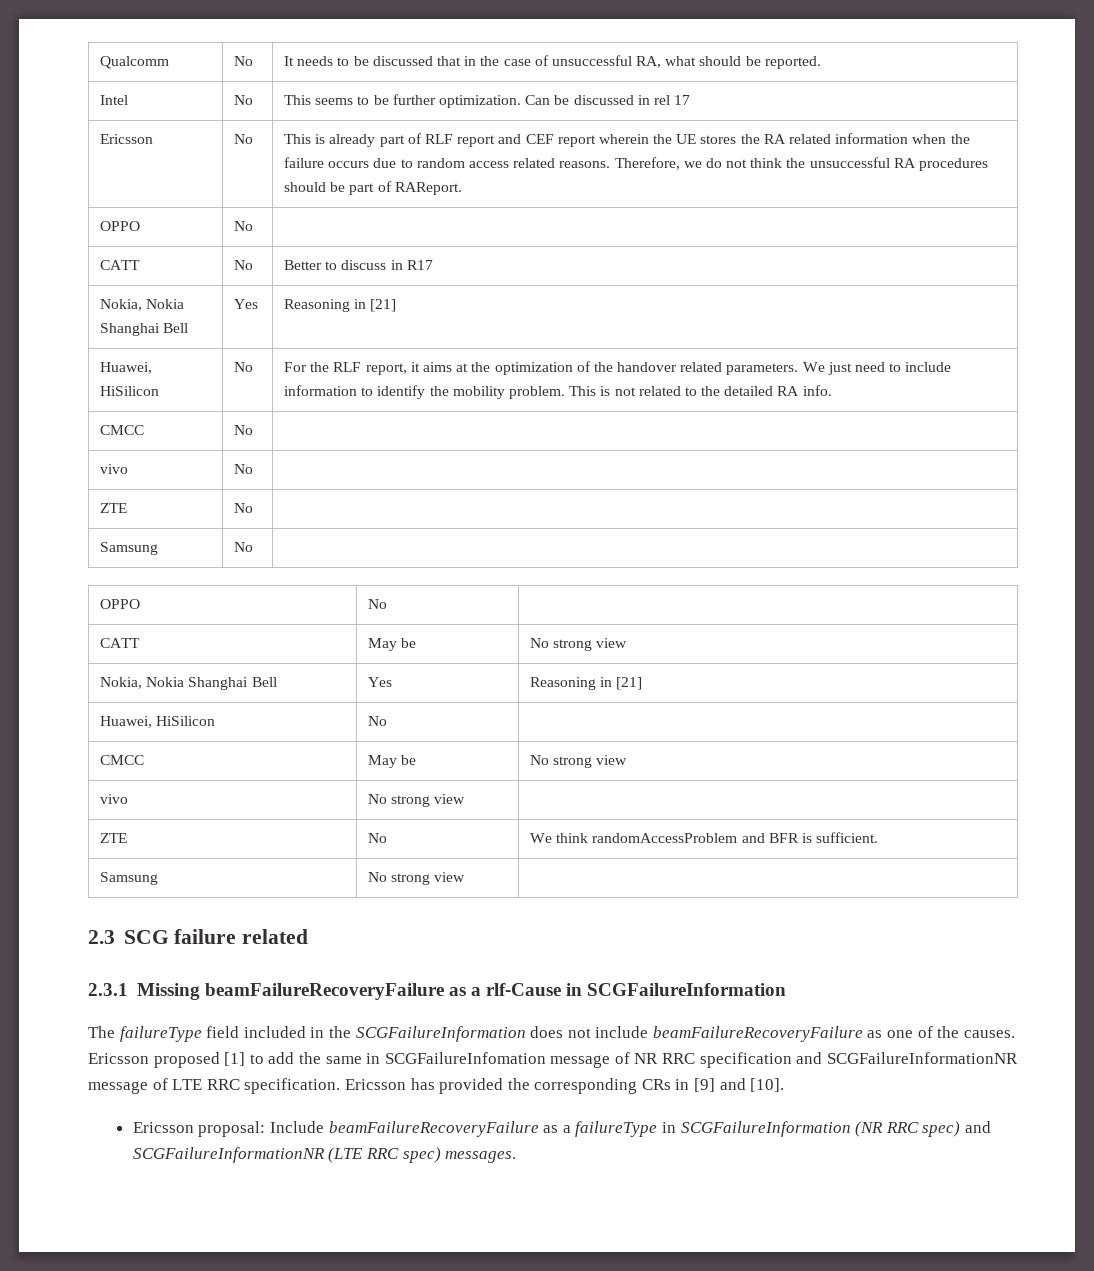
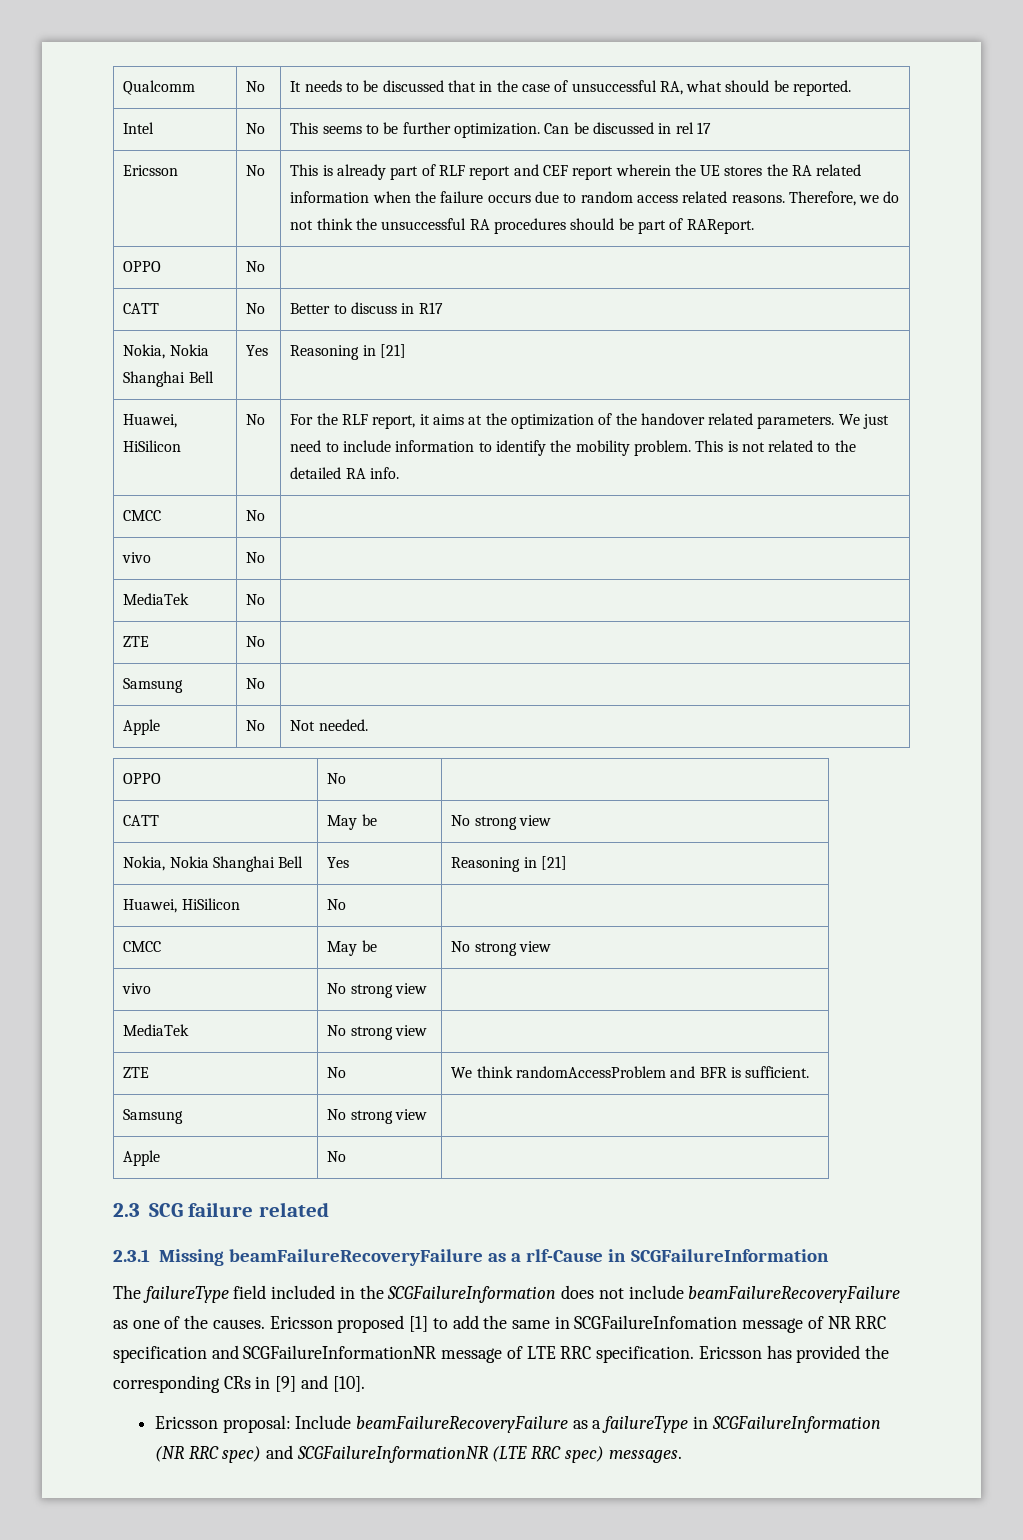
+ MediaTek | No |
+ Apple | No | Not needed.
+ MediaTek | No strong view |
  Samsung | No strong view |
+ Apple | No |

